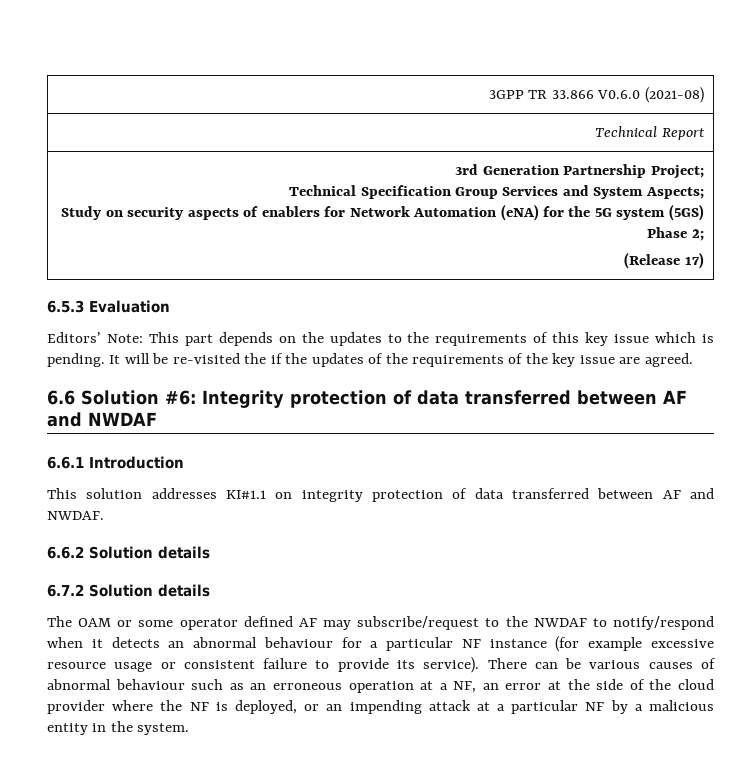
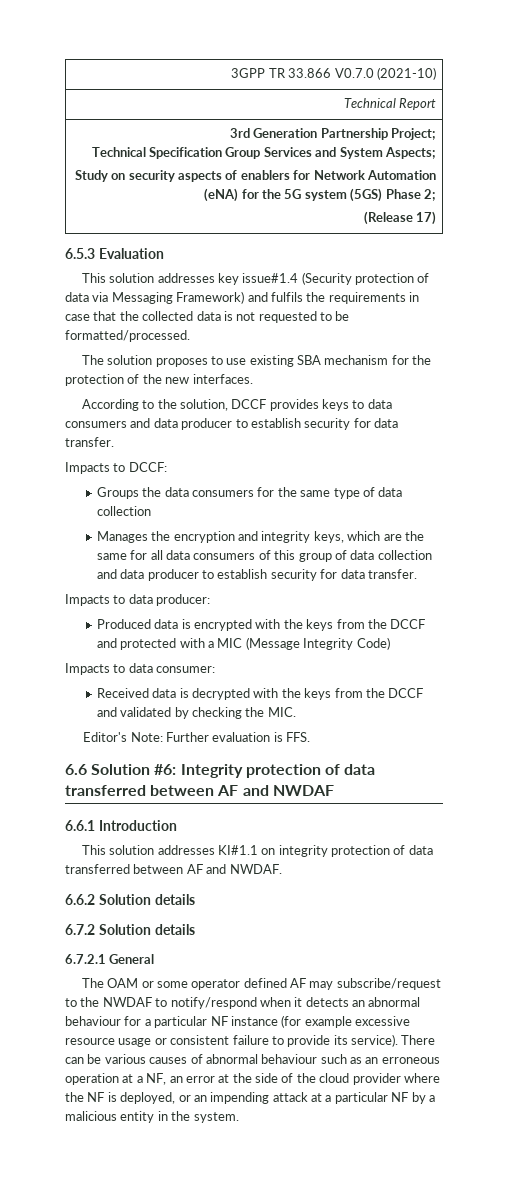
- 3GPP TR 33.866 V0.6.0 (2021-08)
+ 3GPP TR 33.866 V0.7.0 (2021-10)
- Editors’ Note: This part depends on the updates to the requirements of this key issue which is pending. It will be re-visited the if the updates of the requirements of the key issue are agreed.
+ This solution addresses key issue#1.4 (Security protection of data via Messaging Framework) and fulfils the requirements in case that the collected data is not requested to be formatted/processed.
+ The solution proposes to use existing SBA mechanism for the protection of the new interfaces.
+ According to the solution, DCCF provides keys to data consumers and data producer to establish security for data transfer.
+ Impacts to DCCF:
+ Groups the data consumers for the same type of data collection
+ Manages the encryption and integrity keys, which are the same for all data consumers of this group of data collection and data producer to establish security for data transfer.
+ Impacts to data producer:
+ Produced data is encrypted with the keys from the DCCF and protected with a MIC (Message Integrity Code)
+ Impacts to data consumer:
+ Received data is decrypted with the keys from the DCCF and validated by checking the MIC.
+ Editor's Note: Further evaluation is FFS.
+ 6.7.2.1 General

